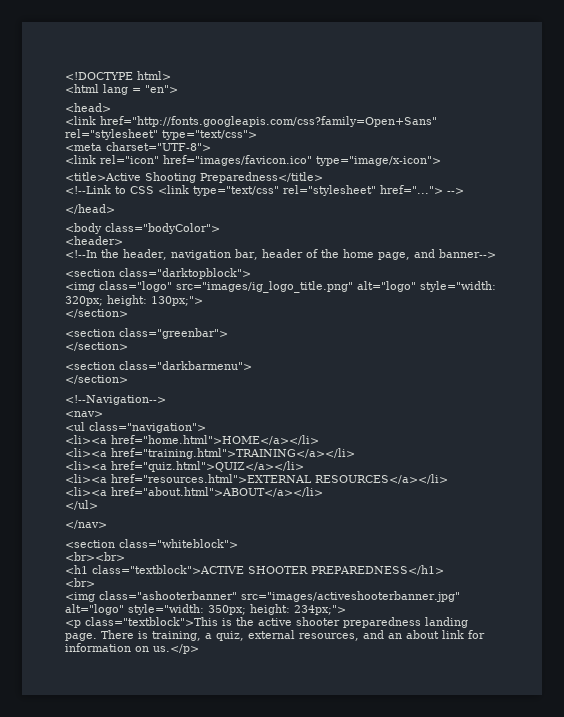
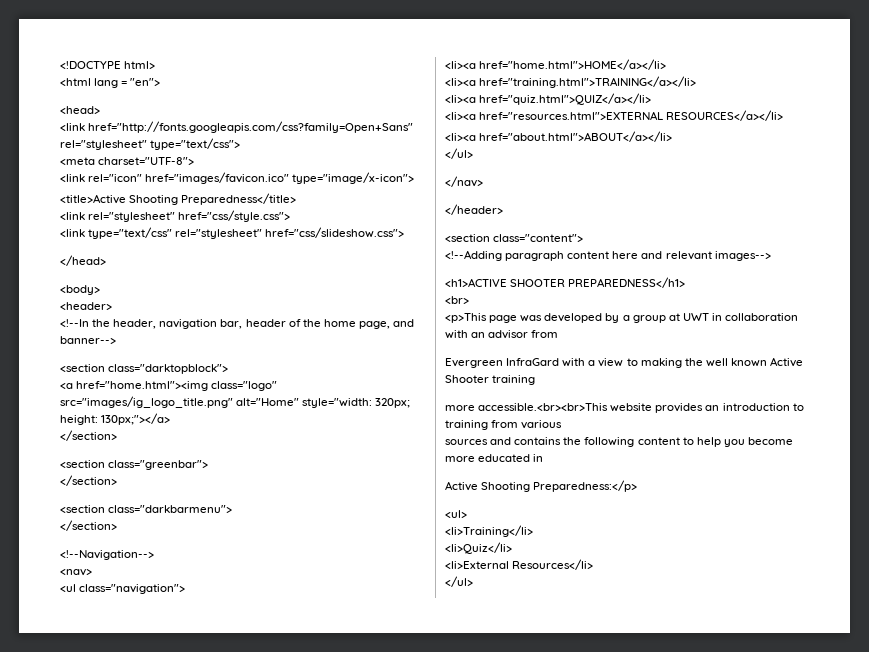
- <!--Link to CSS <link type="text/css" rel="stylesheet" href="..."> -->
+ <link rel="stylesheet" href="css/style.css">
+ <link type="text/css" rel="stylesheet" href="css/slideshow.css">
- <body class="bodyColor">
+ <body>
- <img class="logo" src="images/ig_logo_title.png" alt="logo" style="width: 320px; height: 130px;">
+ <a href="home.html"><img class="logo" src="images/ig_logo_title.png" alt="Home" style="width: 320px; height: 130px;"></a>
- <section class="whiteblock">
- <br><br>
- <h1 class="textblock">ACTIVE SHOOTER PREPAREDNESS</h1>
+ </header>
+ <section class="content">
+ <!--Adding paragraph content here and relevant images-->
+ <h1>ACTIVE SHOOTER PREPAREDNESS</h1>
  <br>
- <img class="ashooterbanner" src="images/activeshooterbanner.jpg" alt="logo" style="width: 350px; height: 234px;">
- <p class="textblock">This is the active shooter preparedness landing page. There is training, a quiz, external resources, and an about link for information on us.</p>
+ <p>This page was developed by a group at UWT in collaboration with an advisor from
+ Evergreen InfraGard with a view to making the well known Active Shooter training
+ more accessible.<br><br>This website provides an introduction to training from various
+ sources and contains the following content to help you become more educated in
+ Active Shooting Preparedness:</p>
+ <ul>
+ <li>Training</li>
+ <li>Quiz</li>
+ <li>External Resources</li>
+ </ul>

